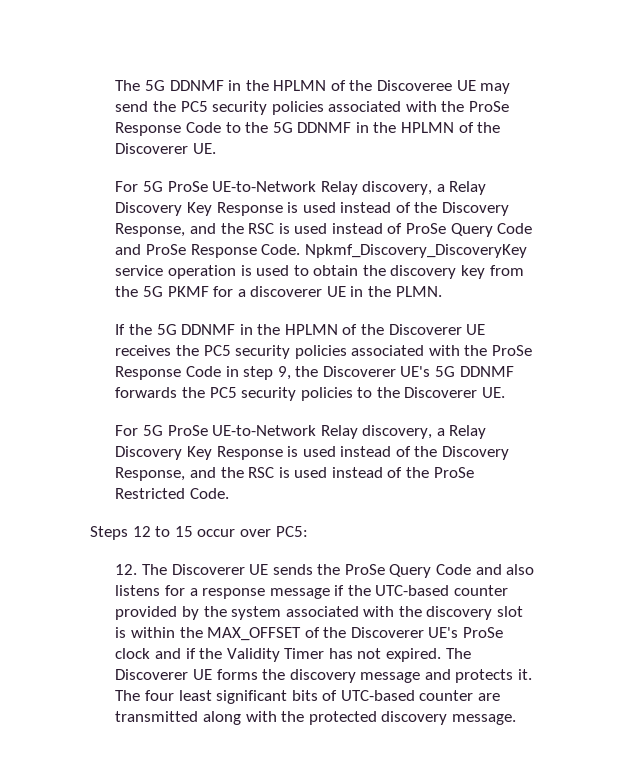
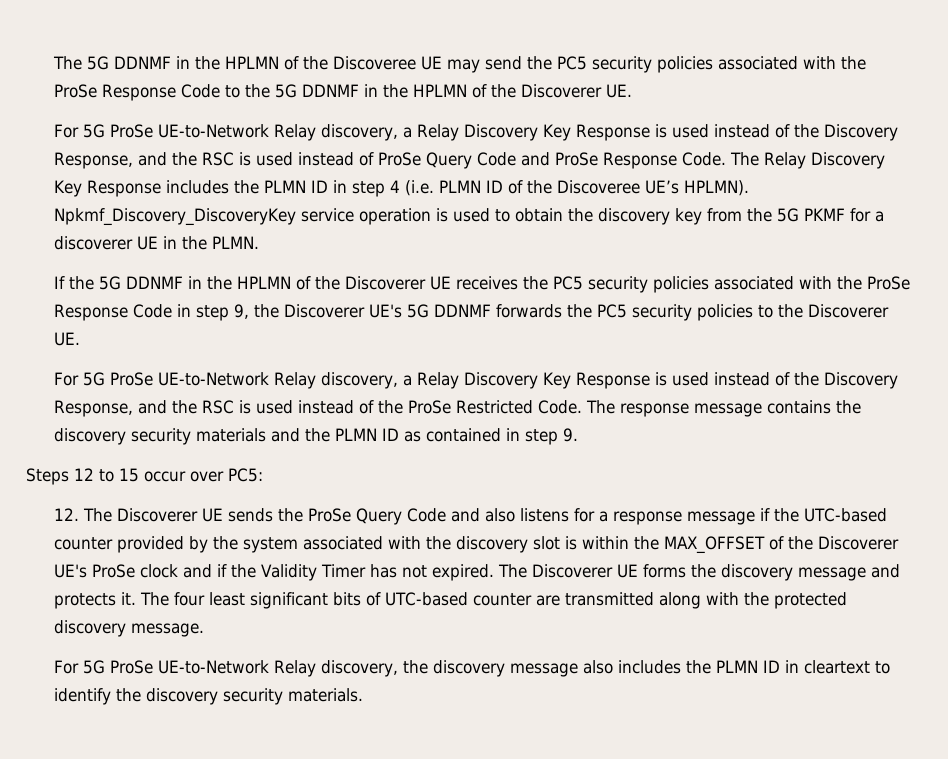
+ The Relay Discovery Key Response includes the PLMN ID in step 4 (i.e. PLMN ID of the Discoveree UE’s HPLMN).
+ The response message contains the discovery security materials and the PLMN ID as contained in step 9.
+ For 5G ProSe UE-to-Network Relay discovery, the discovery message also includes the PLMN ID in cleartext to identify the discovery security materials.

